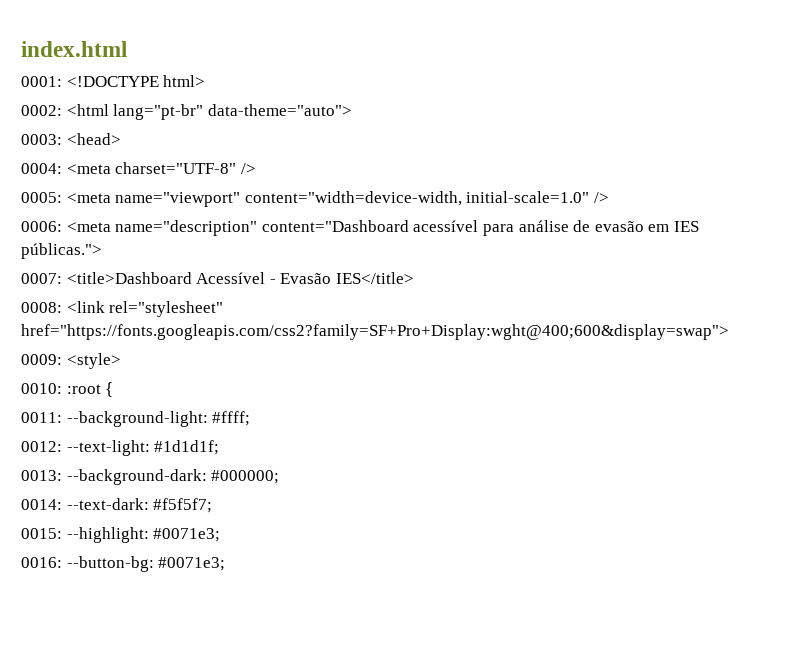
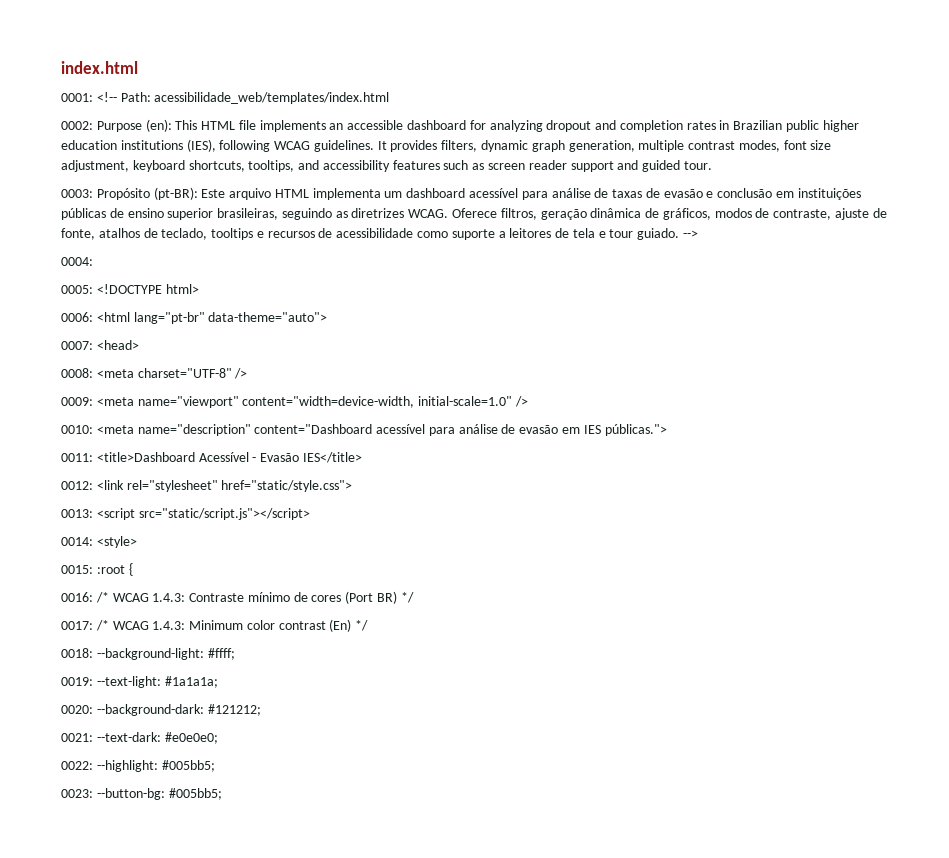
- 0001: <!DOCTYPE html>
+ 0001: <!-- Path: acessibilidade_web/templates/index.html
+ 0002: Purpose (en): This HTML file implements an accessible dashboard for analyzing dropout and completion rates in Brazilian public higher education institutions (IES), following WCAG guidelines. It provides filters, dynamic graph generation, multiple contrast modes, font size adjustment, keyboard shortcuts, tooltips, and accessibility features such as screen reader support and guided tour.
+ 0003: Propósito (pt-BR): Este arquivo HTML implementa um dashboard acessível para análise de taxas de evasão e conclusão em instituições públicas de ensino superior brasileiras, seguindo as diretrizes WCAG. Oferece filtros, geração dinâmica de gráficos, modos de contraste, ajuste de fonte, atalhos de teclado, tooltips e recursos de acessibilidade como suporte a leitores de tela e tour guiado. -->
+ 0004:
+ 0005: <!DOCTYPE html>
- 0002: <html lang="pt-br" data-theme="auto">
+ 0006: <html lang="pt-br" data-theme="auto">
- 0003: <head>
+ 0007: <head>
- 0004: <meta charset="UTF-8" />
+ 0008: <meta charset="UTF-8" />
- 0005: <meta name="viewport" content="width=device-width, initial-scale=1.0" />
+ 0009: <meta name="viewport" content="width=device-width, initial-scale=1.0" />
- 0006: <meta name="description" content="Dashboard acessível para análise de evasão em IES públicas.">
+ 0010: <meta name="description" content="Dashboard acessível para análise de evasão em IES públicas.">
- 0007: <title>Dashboard Acessível - Evasão IES</title>
+ 0011: <title>Dashboard Acessível - Evasão IES</title>
- 0008: <link rel="stylesheet" href="https://fonts.googleapis.com/css2?family=SF+Pro+Display:wght@400;600&display=swap">
- 0009: <style>
+ 0012: <link rel="stylesheet" href="static/style.css">
+ 0013: <script src="static/script.js"></script>
+ 0014: <style>
- 0010: :root {
+ 0015: :root {
- 0011: --background-light: #ffff;
- 0012: --text-light: #1d1d1f;
- 0013: --background-dark: #000000;
- 0014: --text-dark: #f5f5f7;
- 0015: --highlight: #0071e3;
- 0016: --button-bg: #0071e3;
+ 0016: /* WCAG 1.4.3: Contraste mínimo de cores (Port BR) */
+ 0017: /* WCAG 1.4.3: Minimum color contrast (En) */
+ 0018: --background-light: #ffff;
+ 0019: --text-light: #1a1a1a;
+ 0020: --background-dark: #121212;
+ 0021: --text-dark: #e0e0e0;
+ 0022: --highlight: #005bb5;
+ 0023: --button-bg: #005bb5;

